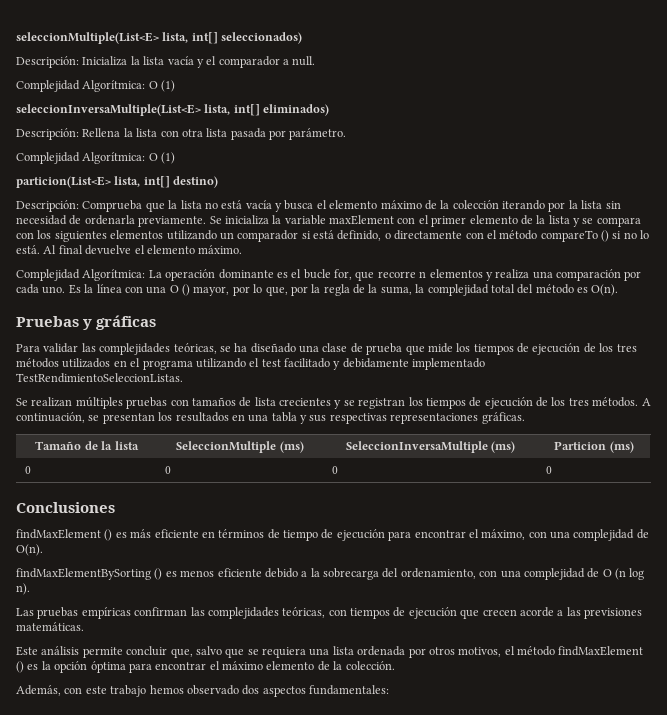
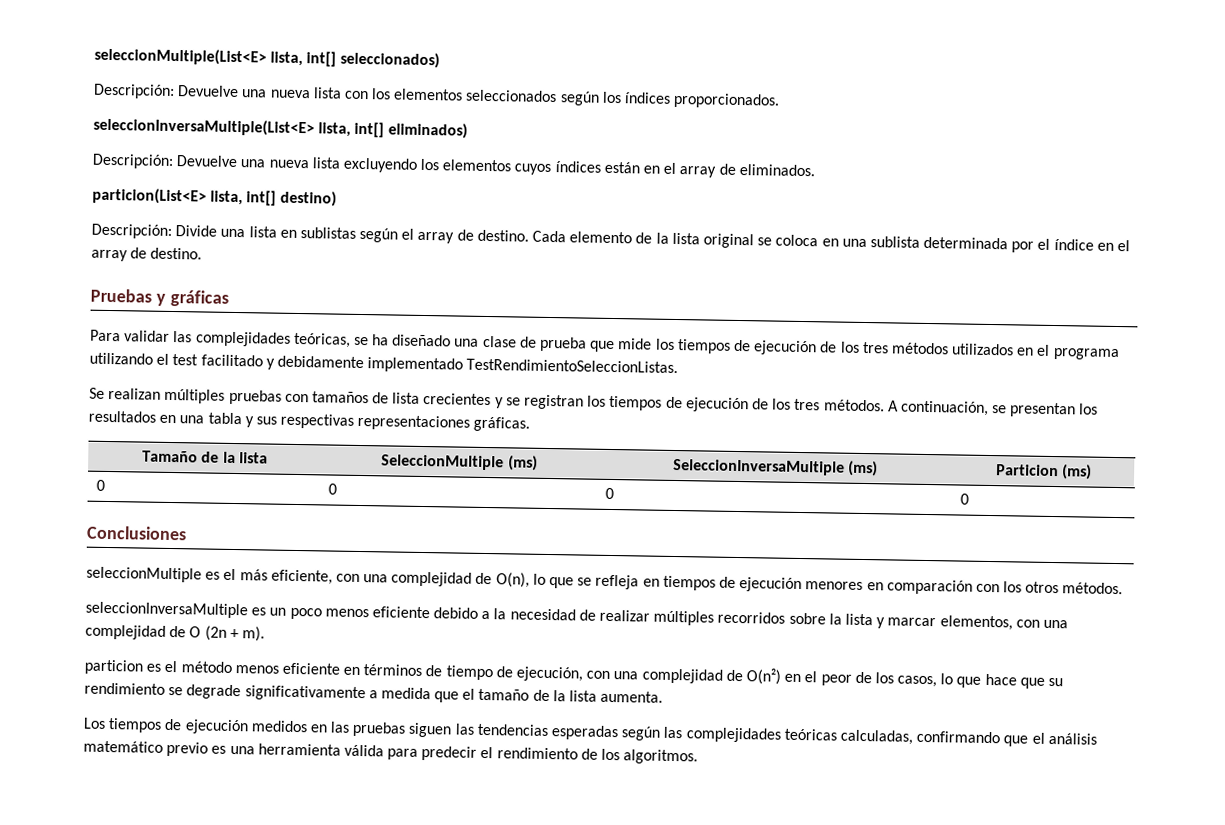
- Descripción: Inicializa la lista vacía y el comparador a null.
- Complejidad Algorítmica: O (1)
+ Descripción: Devuelve una nueva lista con los elementos seleccionados según los índices proporcionados.
- Descripción: Rellena la lista con otra lista pasada por parámetro.
- Complejidad Algorítmica: O (1)
+ Descripción: Devuelve una nueva lista excluyendo los elementos cuyos índices están en el array de eliminados.
- Descripción: Comprueba que la lista no está vacía y busca el elemento máximo de la colección iterando por la lista sin necesidad de ordenarla previamente. Se inicializa la variable maxElement con el primer elemento de la lista y se compara con los siguientes elementos utilizando un comparador si está definido, o directamente con el método compareTo () si no lo está. Al final devuelve el elemento máximo.
- Complejidad Algorítmica: La operación dominante es el bucle for, que recorre n elementos y realiza una comparación por cada uno. Es la línea con una O () mayor, por lo que, por la regla de la suma, la complejidad total del método es O(n).
+ Descripción: Divide una lista en sublistas según el array de destino. Cada elemento de la lista original se coloca en una sublista determinada por el índice en el array de destino.
- findMaxElement () es más eficiente en términos de tiempo de ejecución para encontrar el máximo, con una complejidad de O(n).
- findMaxElementBySorting () es menos eficiente debido a la sobrecarga del ordenamiento, con una complejidad de O (n log n).
- Las pruebas empíricas confirman las complejidades teóricas, con tiempos de ejecución que crecen acorde a las previsiones matemáticas.
- Este análisis permite concluir que, salvo que se requiera una lista ordenada por otros motivos, el método findMaxElement () es la opción óptima para encontrar el máximo elemento de la colección.
- Además, con este trabajo hemos observado dos aspectos fundamentales:
+ seleccionMultiple es el más eficiente, con una complejidad de O(n), lo que se refleja en tiempos de ejecución menores en comparación con los otros métodos.
+ seleccionInversaMultiple es un poco menos eficiente debido a la necesidad de realizar múltiples recorridos sobre la lista y marcar elementos, con una complejidad de O (2n + m).
+ particion es el método menos eficiente en términos de tiempo de ejecución, con una complejidad de O(n²) en el peor de los casos, lo que hace que su rendimiento se degrade significativamente a medida que el tamaño de la lista aumenta.
+ Los tiempos de ejecución medidos en las pruebas siguen las tendencias esperadas según las complejidades teóricas calculadas, confirmando que el análisis matemático previo es una herramienta válida para predecir el rendimiento de los algoritmos.

